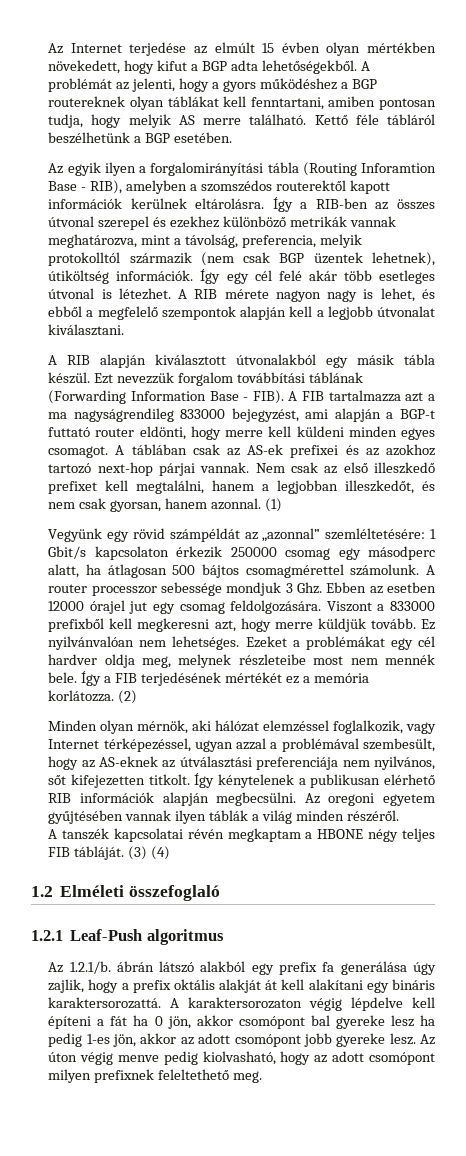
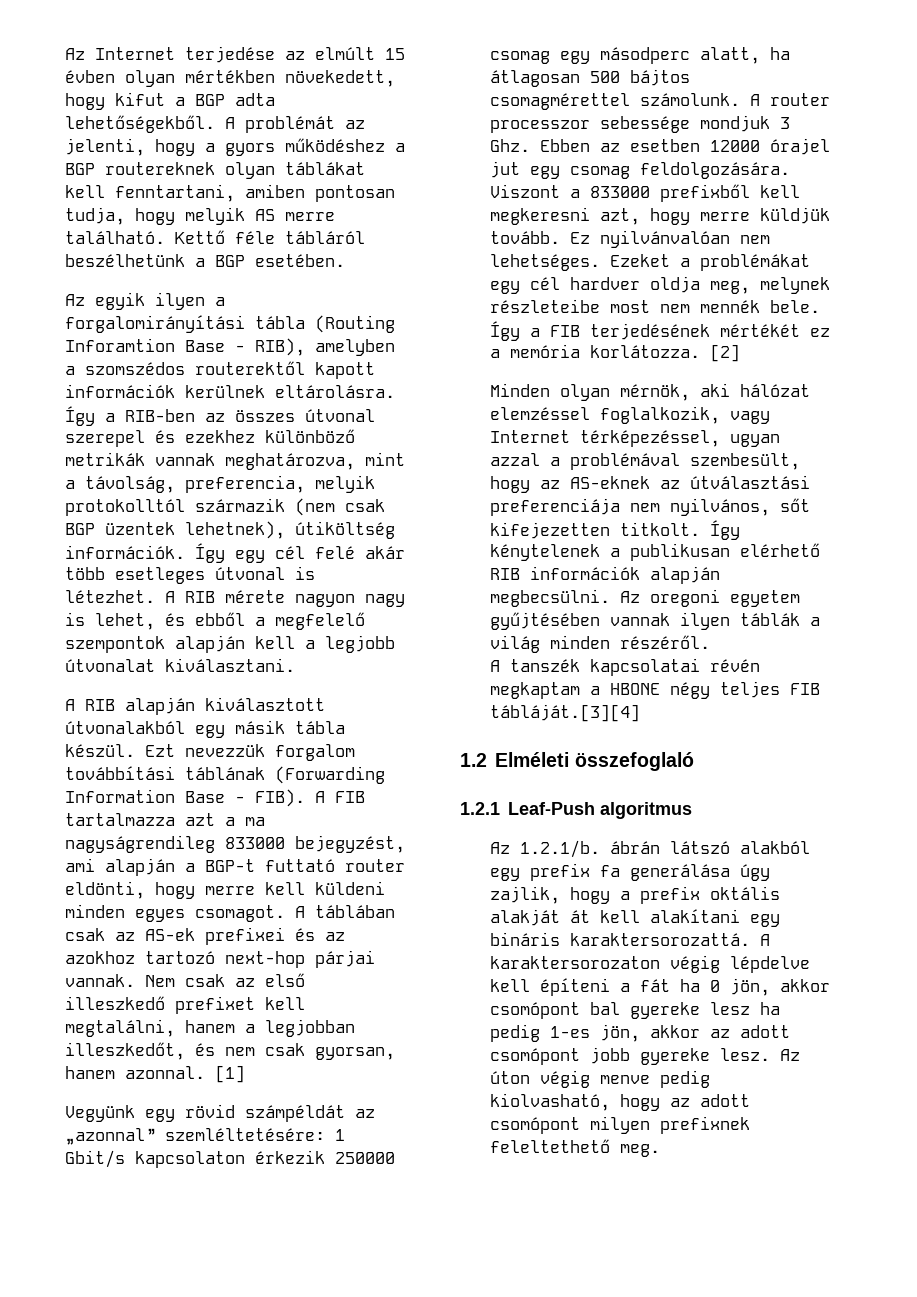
- (1)
+ [1]
- (2)
+ [2]
- A tanszék kapcsolatai révén megkaptam a HBONE négy teljes FIB tábláját. (3) (4)
+ A tanszék kapcsolatai révén megkaptam a HBONE négy teljes FIB tábláját.[3][4]

